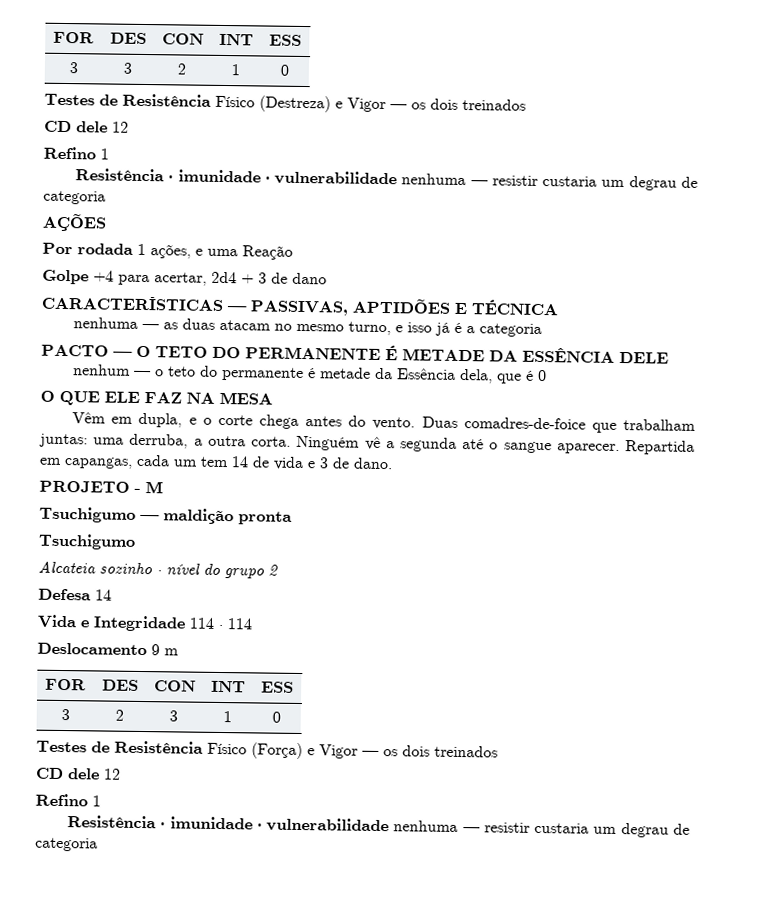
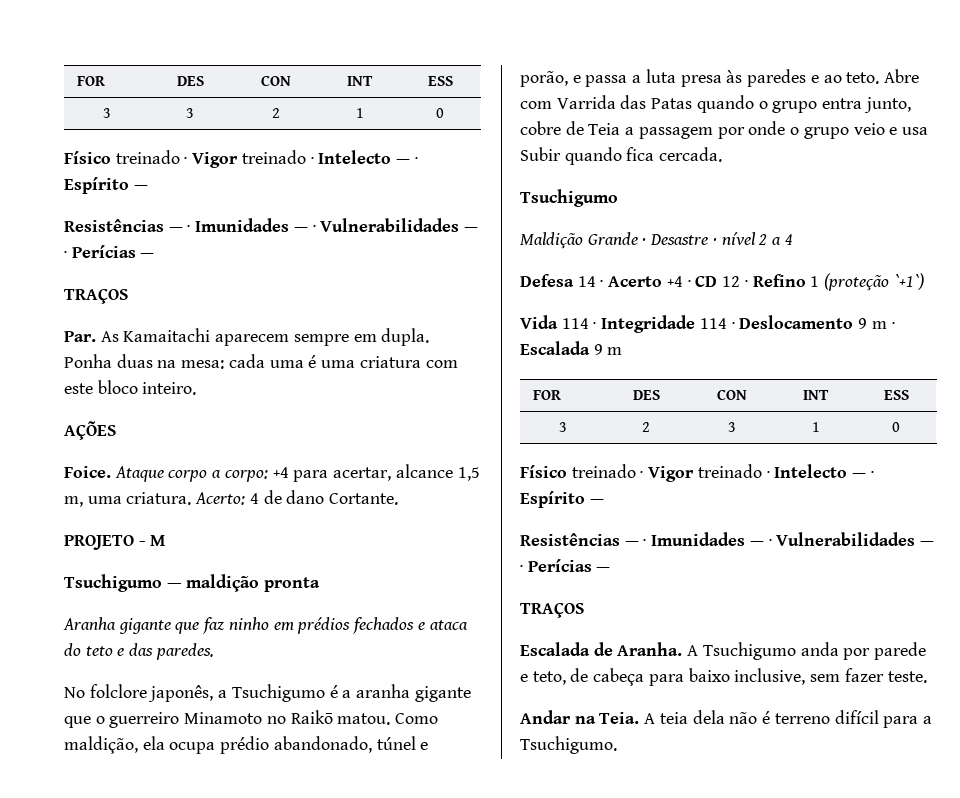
  3 | 3 | 2 | 1 | 0
- Testes de Resistência Físico (Destreza) e Vigor — os dois treinados
- CD dele 12
- Refino 1
- Resistência · imunidade · vulnerabilidade nenhuma — resistir custaria um degrau de categoria
+ Físico treinado · Vigor treinado · Intelecto — · Espírito —
+ Resistências — · Imunidades — · Vulnerabilidades — · Perícias —
+ TRAÇOS
+ Par. As Kamaitachi aparecem sempre em dupla. Ponha duas na mesa: cada uma é uma criatura com este bloco inteiro.
  AÇÕES
- Por rodada 1 ações, e uma Reação
- Golpe +4 para acertar, 2d4 + 3 de dano
- CARACTERÍSTICAS — PASSIVAS, APTIDÕES E TÉCNICA
- nenhuma — as duas atacam no mesmo turno, e isso já é a categoria
- PACTO — O TETO DO PERMANENTE É METADE DA ESSÊNCIA DELE
- nenhum — o teto do permanente é metade da Essência dela, que é 0
- O QUE ELE FAZ NA MESA
- Vêm em dupla, e o corte chega antes do vento. Duas comadres-de-foice que trabalham juntas: uma derruba, a outra corta. Ninguém vê a segunda até o sangue aparecer. Repartida em capangas, cada um tem 14 de vida e 3 de dano.
+ Foice. Ataque corpo a corpo: +4 para acertar, alcance 1,5 m, uma criatura. Acerto: 4 de dano Cortante.
  Tsuchigumo — maldição pronta
+ Aranha gigante que faz ninho em prédios fechados e ataca do teto e das paredes.
+ No folclore japonês, a Tsuchigumo é a aranha gigante que o guerreiro Minamoto no Raikō matou. Como maldição, ela ocupa prédio abandonado, túnel e porão, e passa a luta presa às paredes e ao teto. Abre com Varrida das Patas quando o grupo entra junto, cobre de Teia a passagem por onde o grupo veio e usa Subir quando fica cercada.
  Tsuchigumo
- Alcateia sozinho · nível do grupo 2
+ Maldição Grande · Desastre · nível 2 a 4
- Defesa 14
+ Defesa 14 · Acerto +4 · CD 12 · Refino 1 (proteção `+1`)
- Vida e Integridade 114 · 114
- Deslocamento 9 m
+ Vida 114 · Integridade 114 · Deslocamento 9 m · Escalada 9 m
  3 | 2 | 3 | 1 | 0
- Testes de Resistência Físico (Força) e Vigor — os dois treinados
- CD dele 12
- Refino 1
- Resistência · imunidade · vulnerabilidade nenhuma — resistir custaria um degrau de categoria
+ Físico treinado · Vigor treinado · Intelecto — · Espírito —
+ Resistências — · Imunidades — · Vulnerabilidades — · Perícias —
+ TRAÇOS
+ Escalada de Aranha. A Tsuchigumo anda por parede e teto, de cabeça para baixo inclusive, sem fazer teste.
+ Andar na Teia. A teia dela não é terreno difícil para a Tsuchigumo.

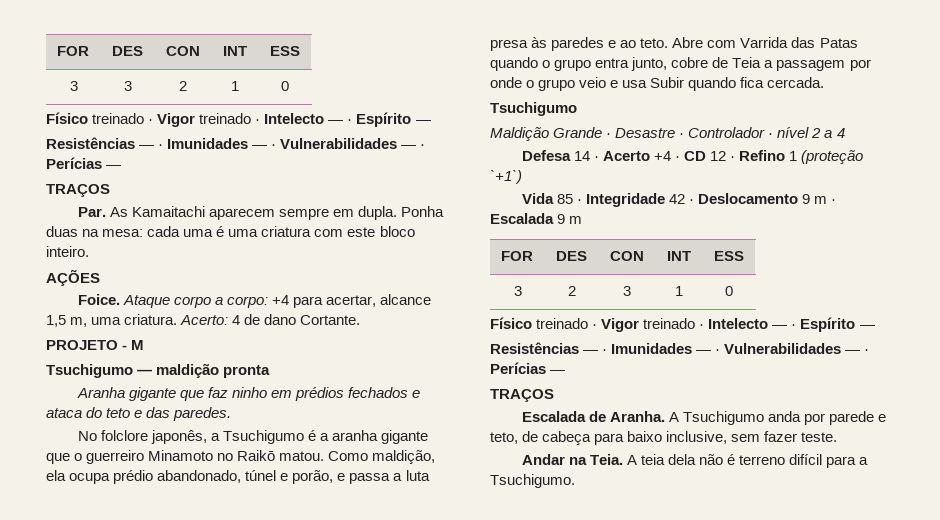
- Maldição Grande · Desastre · nível 2 a 4
+ Maldição Grande · Desastre · Controlador · nível 2 a 4
- Vida 114 · Integridade 114 · Deslocamento 9 m · Escalada 9 m
+ Vida 85 · Integridade 42 · Deslocamento 9 m · Escalada 9 m

